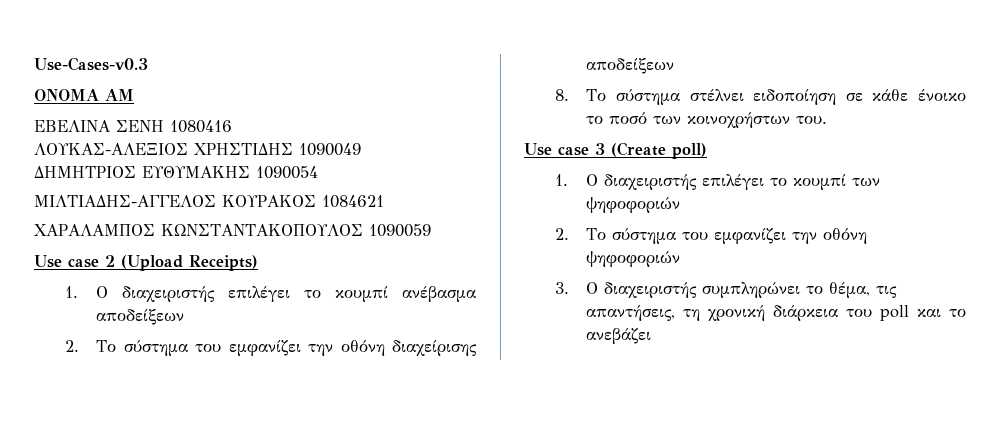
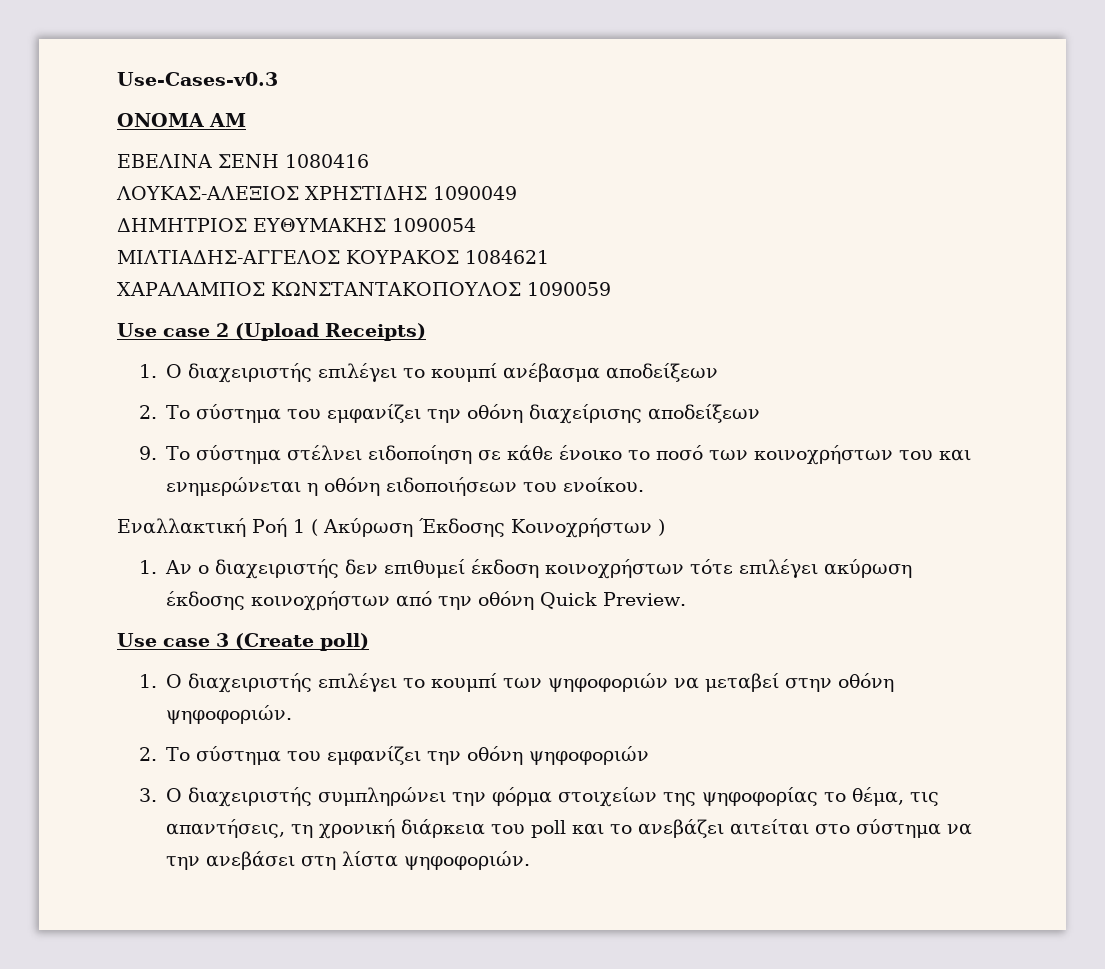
- 8. Το σύστημα στέλνει ειδοποίηση σε κάθε ένοικο το ποσό των κοινοχρήστων του.
+ 9. Το σύστημα στέλνει ειδοποίηση σε κάθε ένοικο το ποσό των κοινοχρήστων του και ενημερώνεται η οθόνη ειδοποιήσεων του ενοίκου.
+ Εναλλακτική Ροή 1 ( Ακύρωση Έκδοσης Κοινοχρήστων )
+ 1. Αν ο διαχειριστής δεν επιθυμεί έκδοση κοινοχρήστων τότε επιλέγει ακύρωση έκδοσης κοινοχρήστων από την οθόνη Quick Preview.
- 1. Ο διαχειριστής επιλέγει το κουμπί των ψηφοφοριών
+ 1. Ο διαχειριστής επιλέγει το κουμπί των ψηφοφοριών να μεταβεί στην οθόνη ψηφοφοριών.
- 3. Ο διαχειριστής συμπληρώνει το θέμα, τις απαντήσεις, τη χρονική διάρκεια του poll και το ανεβάζει
+ 3. Ο διαχειριστής συμπληρώνει την φόρμα στοιχείων της ψηφοφορίας το θέμα, τις απαντήσεις, τη χρονική διάρκεια του poll και το ανεβάζει αιτείται στο σύστημα να την ανεβάσει στη λίστα ψηφοφοριών.

